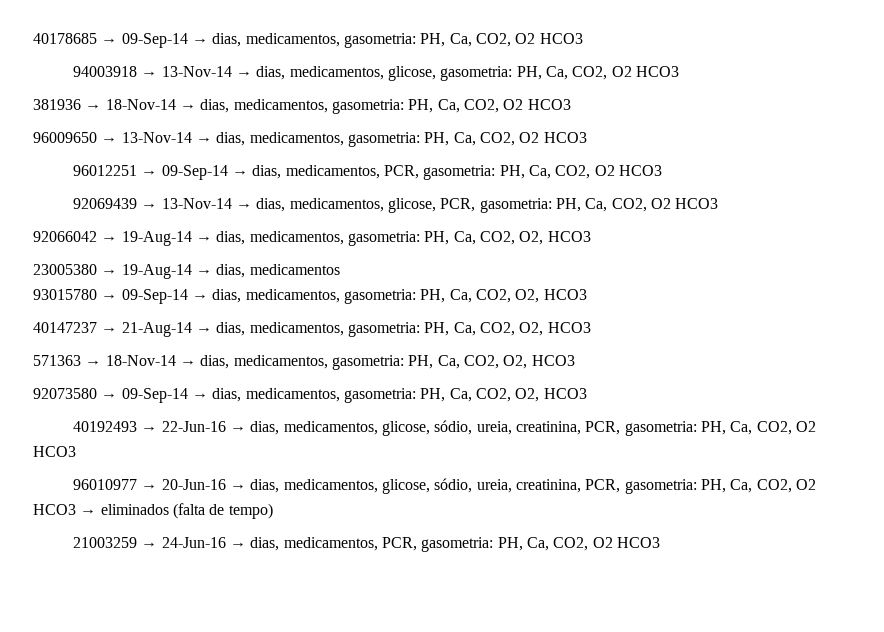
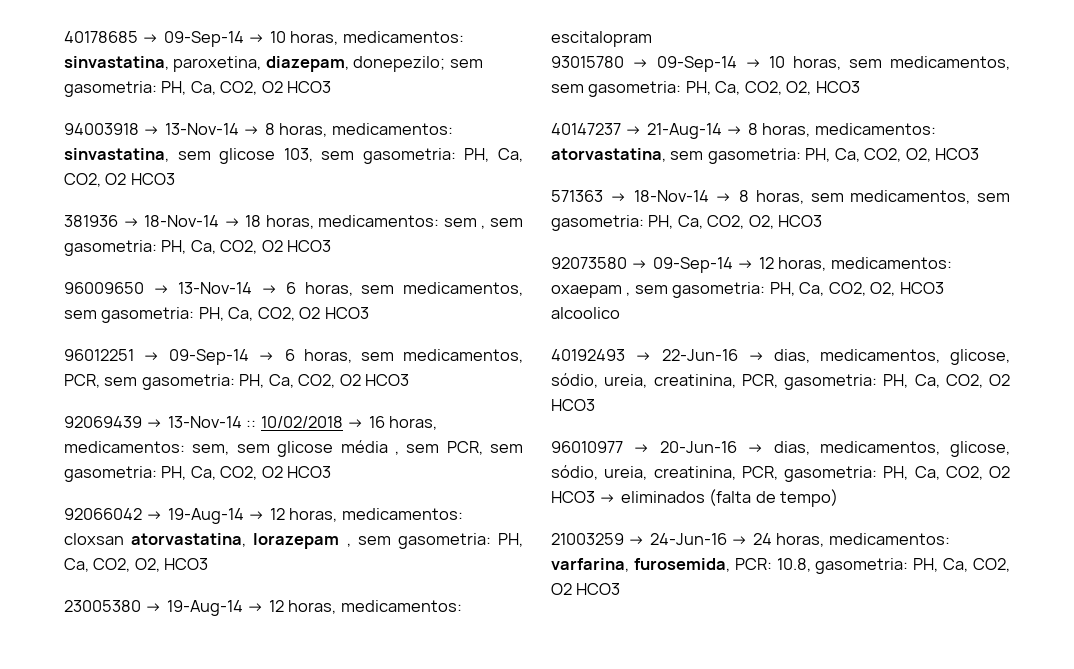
- 40178685 → 09-Sep-14 → dias, medicamentos, gasometria: PH, Ca, CO2, O2 HCO3
+ 40178685 → 09-Sep-14 → 10 horas, medicamentos: sinvastatina, paroxetina, diazepam, donepezilo; sem gasometria: PH, Ca, CO2, O2 HCO3
- 94003918 → 13-Nov-14 → dias, medicamentos, glicose, gasometria: PH, Ca, CO2, O2 HCO3
+ 94003918 → 13-Nov-14 → 8 horas, medicamentos: sinvastatina, sem glicose 103, sem gasometria: PH, Ca, CO2, O2 HCO3
- 381936 → 18-Nov-14 → dias, medicamentos, gasometria: PH, Ca, CO2, O2 HCO3
+ 381936 → 18-Nov-14 → 18 horas, medicamentos: sem , sem gasometria: PH, Ca, CO2, O2 HCO3
- 96009650 → 13-Nov-14 → dias, medicamentos, gasometria: PH, Ca, CO2, O2 HCO3
+ 96009650 → 13-Nov-14 → 6 horas, sem medicamentos, sem gasometria: PH, Ca, CO2, O2 HCO3
- 96012251 → 09-Sep-14 → dias, medicamentos, PCR, gasometria: PH, Ca, CO2, O2 HCO3
+ 96012251 → 09-Sep-14 → 6 horas, sem medicamentos, PCR, sem gasometria: PH, Ca, CO2, O2 HCO3
- 92069439 → 13-Nov-14 → dias, medicamentos, glicose, PCR, gasometria: PH, Ca, CO2, O2 HCO3
+ 92069439 → 13-Nov-14 :: 10/02/2018 → 16 horas, medicamentos: sem, sem glicose média , sem PCR, sem gasometria: PH, Ca, CO2, O2 HCO3
- 92066042 → 19-Aug-14 → dias, medicamentos, gasometria: PH, Ca, CO2, O2, HCO3
+ 92066042 → 19-Aug-14 → 12 horas, medicamentos: cloxsan atorvastatina, lorazepam , sem gasometria: PH, Ca, CO2, O2, HCO3
- 23005380 → 19-Aug-14 → dias, medicamentos
+ 23005380 → 19-Aug-14 → 12 horas, medicamentos: escitalopram
- 93015780 → 09-Sep-14 → dias, medicamentos, gasometria: PH, Ca, CO2, O2, HCO3
+ 93015780 → 09-Sep-14 → 10 horas, sem medicamentos, sem gasometria: PH, Ca, CO2, O2, HCO3
- 40147237 → 21-Aug-14 → dias, medicamentos, gasometria: PH, Ca, CO2, O2, HCO3
+ 40147237 → 21-Aug-14 → 8 horas, medicamentos: atorvastatina, sem gasometria: PH, Ca, CO2, O2, HCO3
- 571363 → 18-Nov-14 → dias, medicamentos, gasometria: PH, Ca, CO2, O2, HCO3
+ 571363 → 18-Nov-14 → 8 horas, sem medicamentos, sem gasometria: PH, Ca, CO2, O2, HCO3
- 92073580 → 09-Sep-14 → dias, medicamentos, gasometria: PH, Ca, CO2, O2, HCO3
+ 92073580 → 09-Sep-14 → 12 horas, medicamentos: oxaepam , sem gasometria: PH, Ca, CO2, O2, HCO3 alcoolico
- 21003259 → 24-Jun-16 → dias, medicamentos, PCR, gasometria: PH, Ca, CO2, O2 HCO3
+ 21003259 → 24-Jun-16 → 24 horas, medicamentos: varfarina, furosemida, PCR: 10.8, gasometria: PH, Ca, CO2, O2 HCO3

